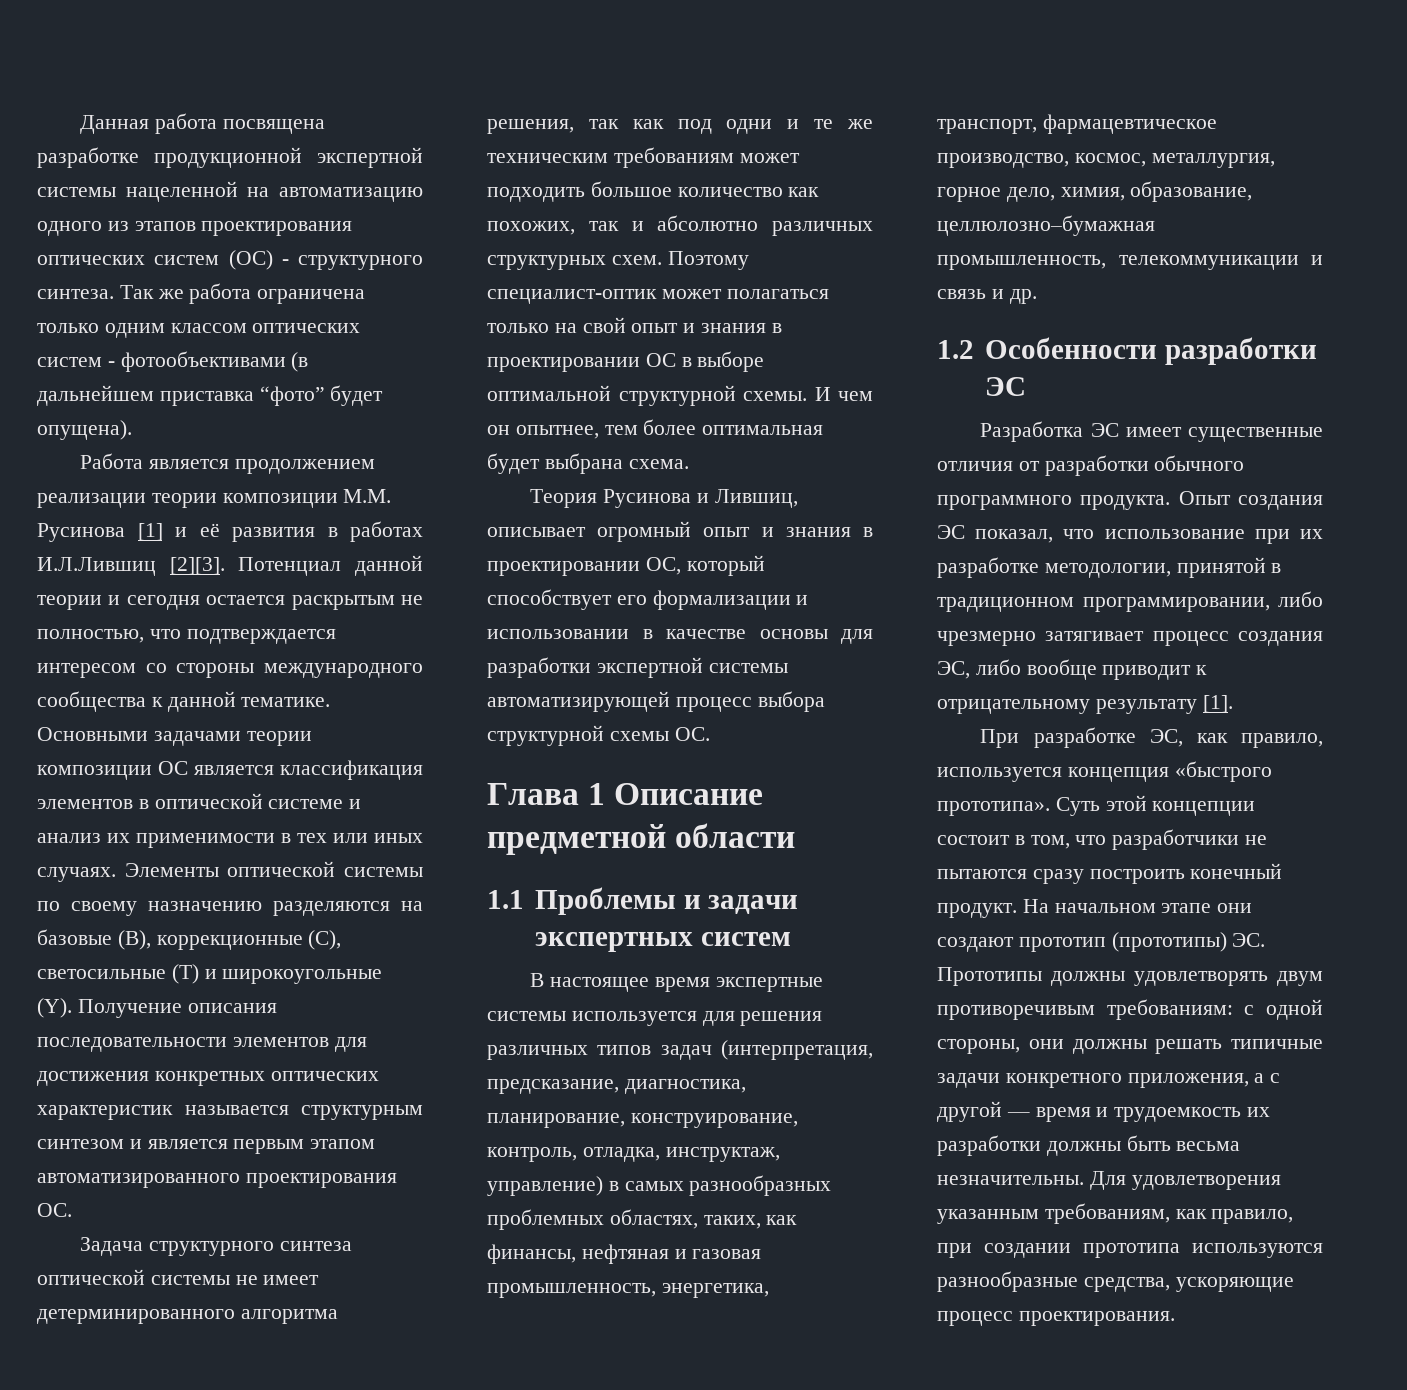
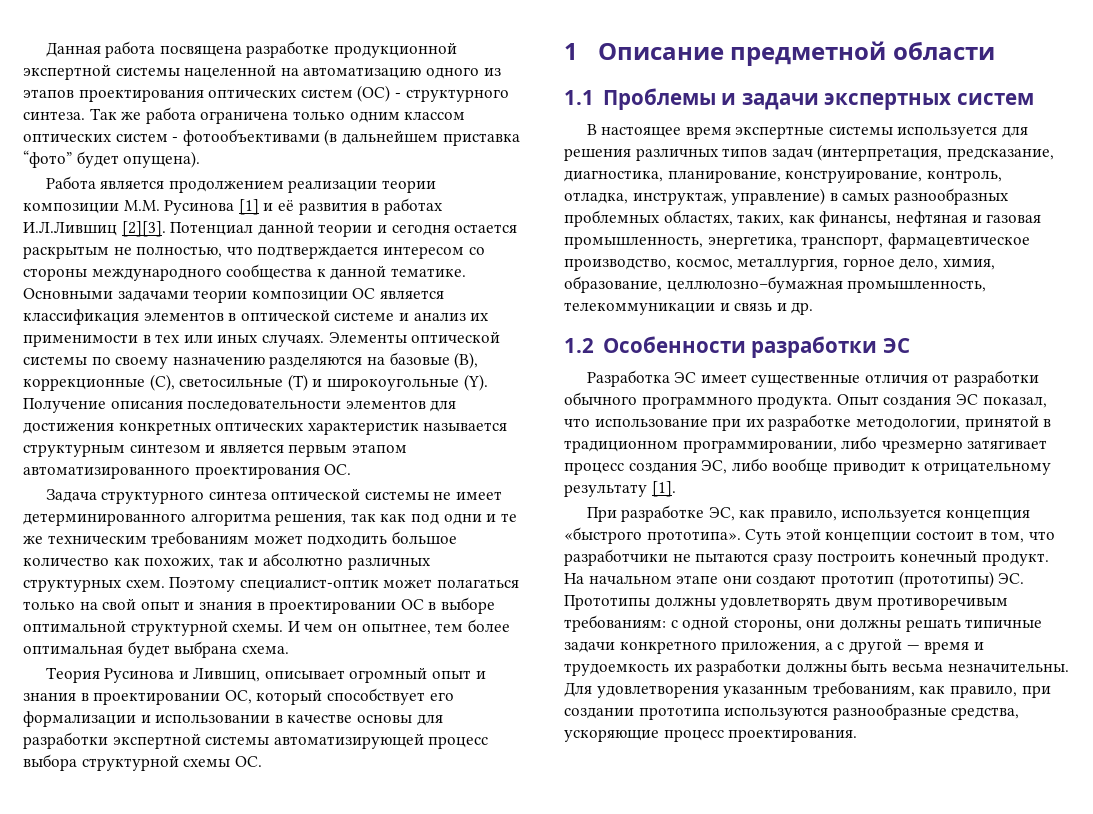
- Глава 1 Описание предметной области
+ 1 Описание предметной области

